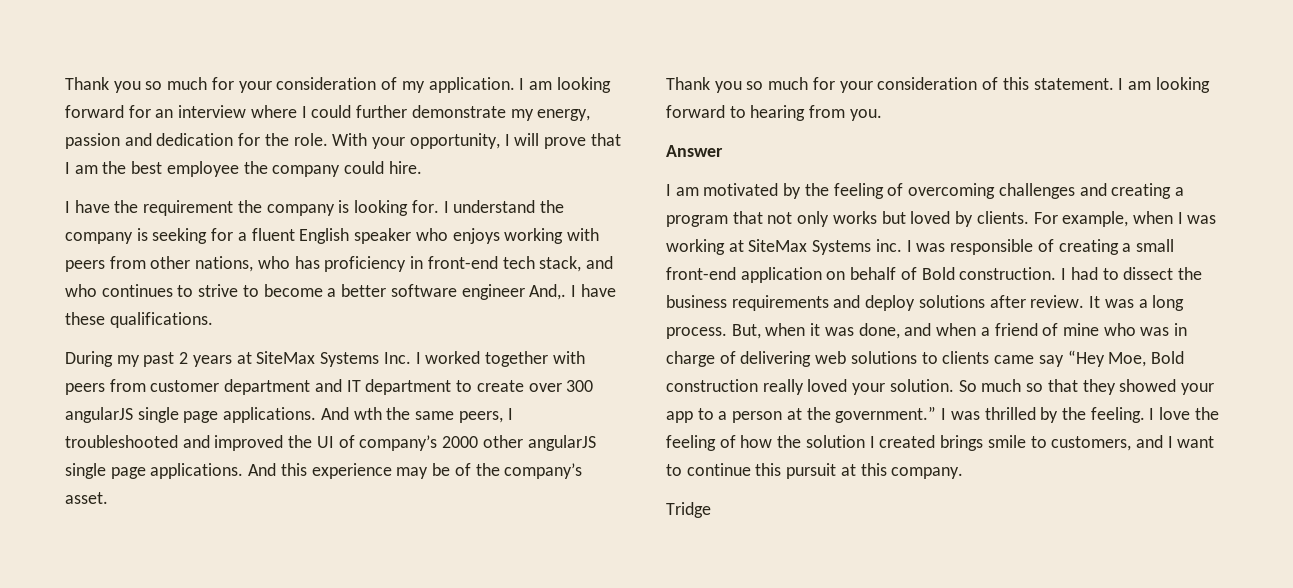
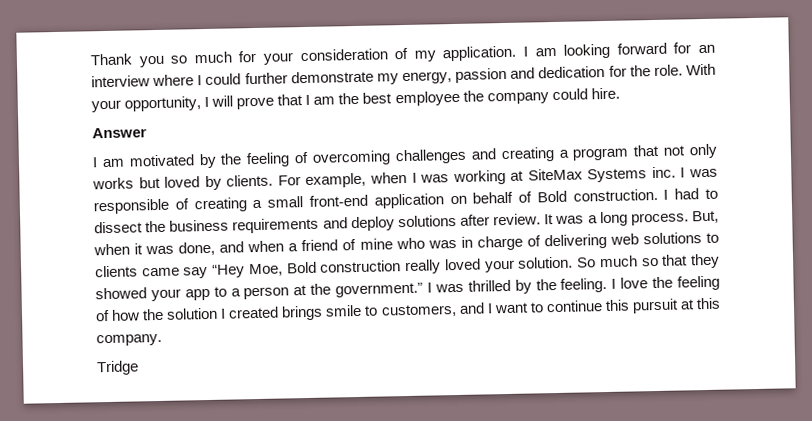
- I have the requirement the company is looking for. I understand the company is seeking for a fluent English speaker who enjoys working with peers from other nations, who has proficiency in front-end tech stack, and who continues to strive to become a better software engineer And,. I have these qualifications.
- During my past 2 years at SiteMax Systems Inc. I worked together with peers from customer department and IT department to create over 300 angularJS single page applications. And wth the same peers, I troubleshooted and improved the UI of company’s 2000 other angularJS single page applications. And this experience may be of the company’s asset.
- Thank you so much for your consideration of this statement. I am looking forward to hearing from you.

